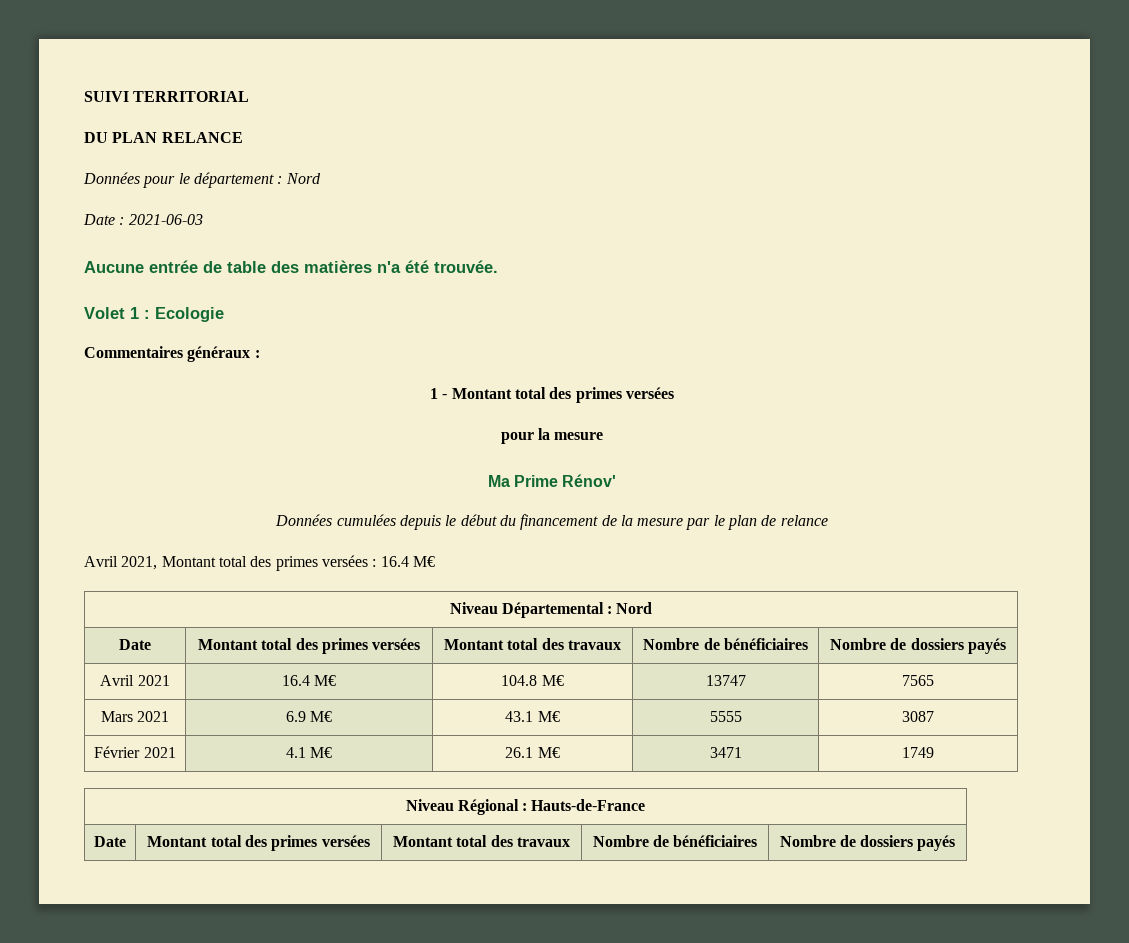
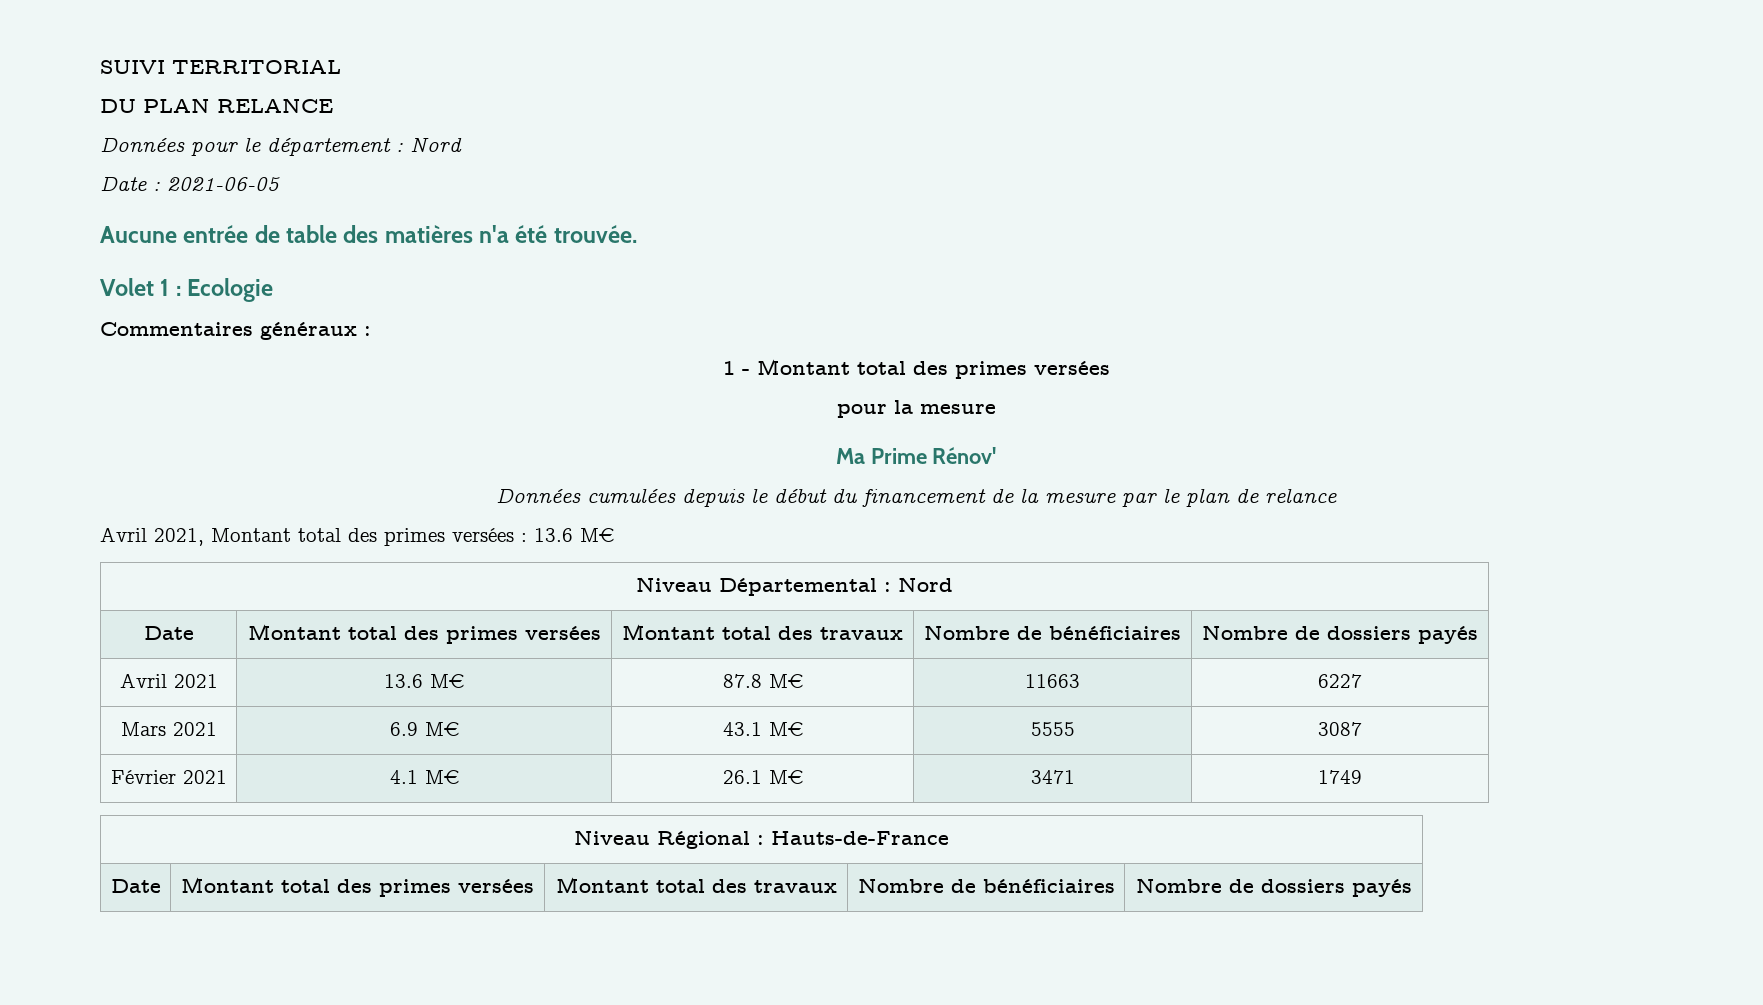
- Date : 2021-06-03
+ Date : 2021-06-05
- Avril 2021, Montant total des primes versées : 16.4 M€
+ Avril 2021, Montant total des primes versées : 13.6 M€
- Avril 2021 | 16.4 M€ | 104.8 M€ | 13747 | 7565
+ Avril 2021 | 13.6 M€ | 87.8 M€ | 11663 | 6227

